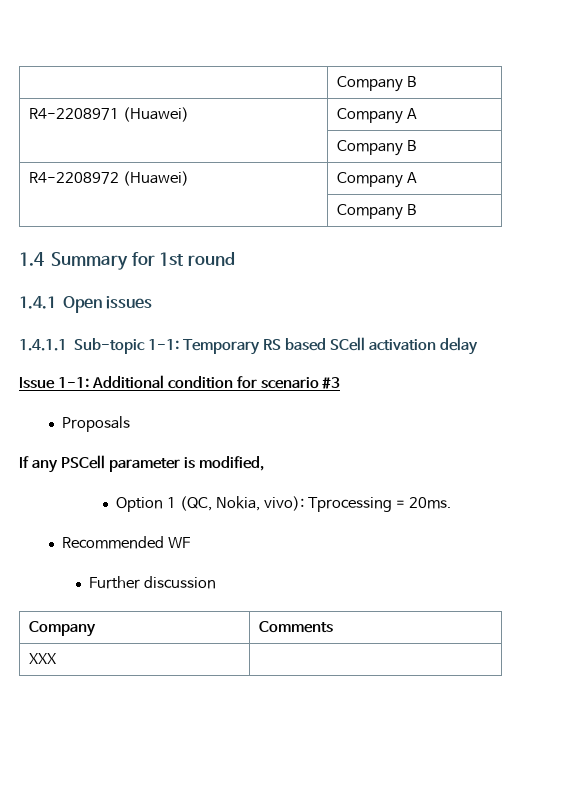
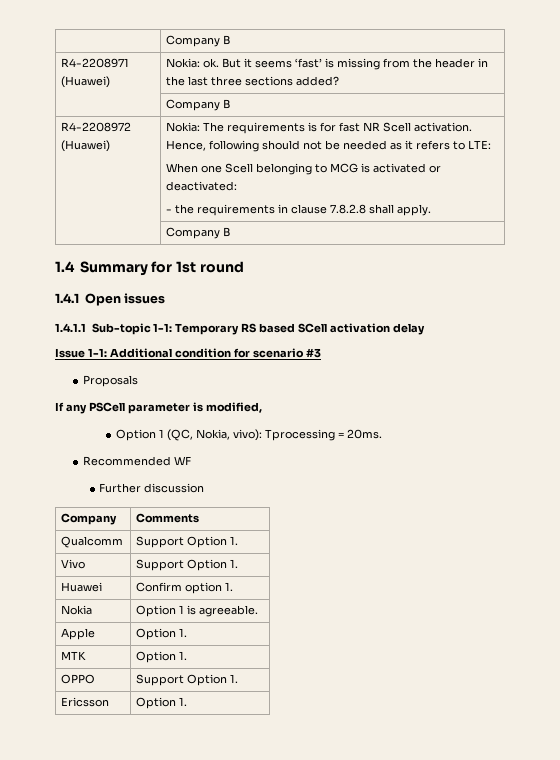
- R4-2208971 (Huawei) | Company A
+ R4-2208971 (Huawei) | Nokia: ok. But it seems ‘fast’ is missing from the header in the last three sections added?
  | Company B
- R4-2208972 (Huawei) | Company A
+ R4-2208972 (Huawei) | Nokia: The requirements is for fast NR Scell activation. Hence, following should not be needed as it refers to LTE:
+ When one Scell belonging to MCG is activated or deactivated:
+ - the requirements in clause 7.8.2.8 shall apply.
- XXX |
+ Qualcomm | Support Option 1.
+ Vivo | Support Option 1.
+ Huawei | Confirm option 1.
+ Nokia | Option 1 is agreeable.
+ Apple | Option 1.
+ MTK | Option 1.
+ OPPO | Support Option 1.
+ Ericsson | Option 1.

